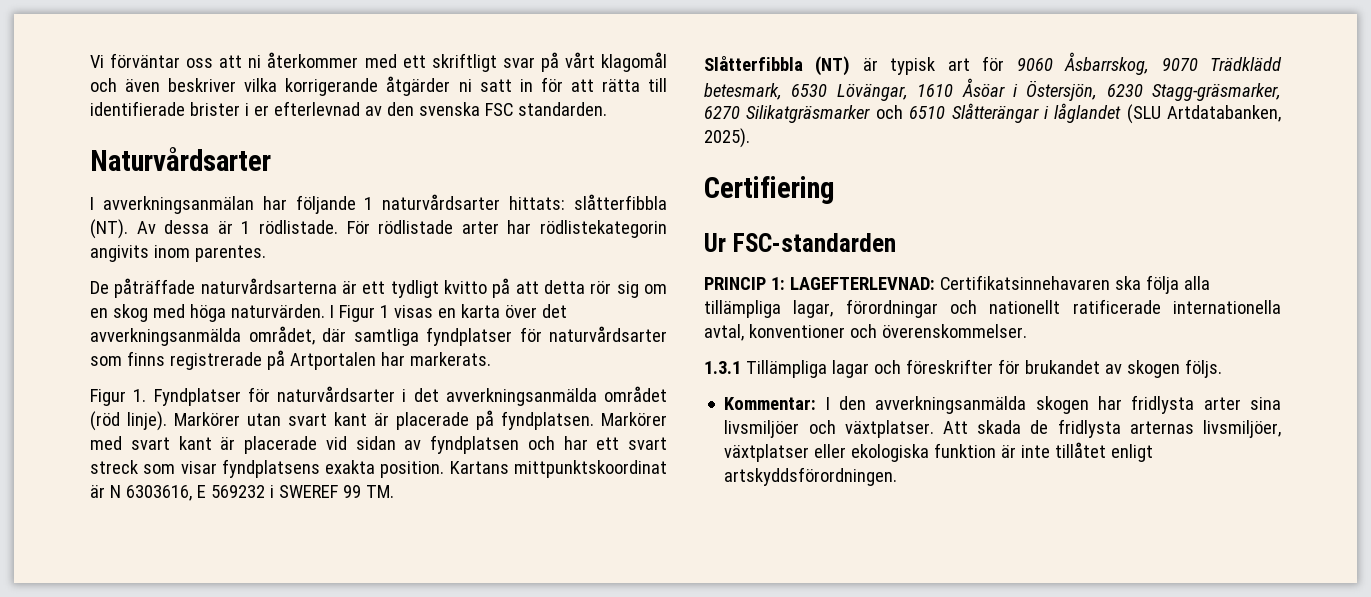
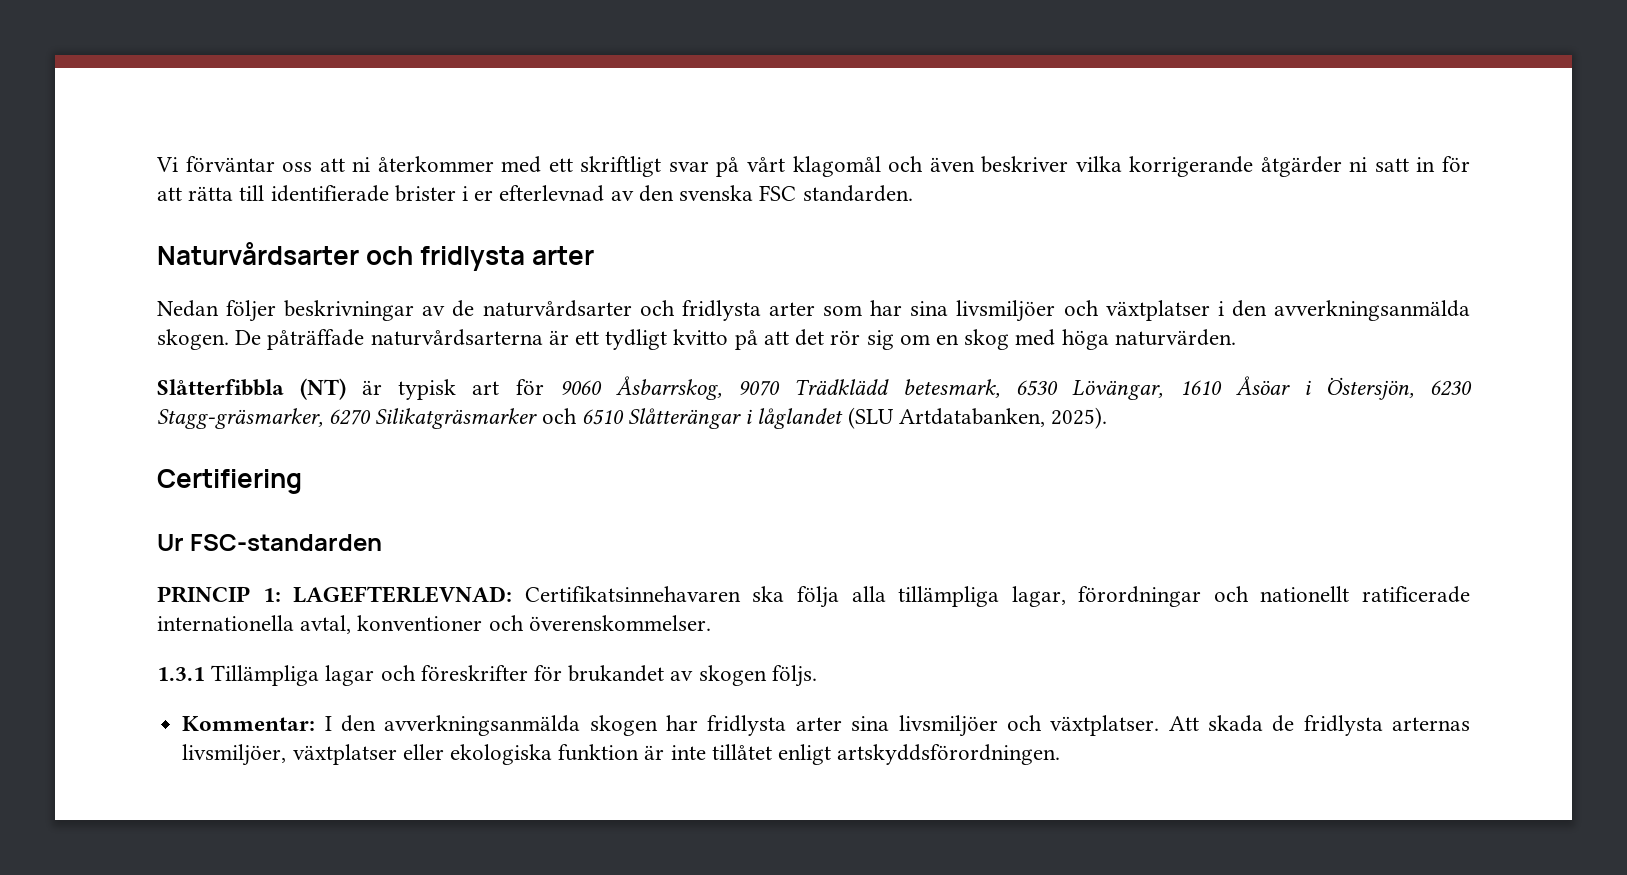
- Naturvårdsarter
- I avverkningsanmälan har följande 1 naturvårdsarter hittats: slåtterfibbla (NT). Av dessa är 1 rödlistade. För rödlistade arter har rödlistekategorin angivits inom parentes.
- De påträffade naturvårdsarterna är ett tydligt kvitto på att detta rör sig om en skog med höga naturvärden. I Figur 1 visas en karta över det avverkningsanmälda området, där samtliga fyndplatser för naturvårdsarter som finns registrerade på Artportalen har markerats.
- Figur 1. Fyndplatser för naturvårdsarter i det avverkningsanmälda området (röd linje). Markörer utan svart kant är placerade på fyndplatsen. Markörer med svart kant är placerade vid sidan av fyndplatsen och har ett svart streck som visar fyndplatsens exakta position. Kartans mittpunktskoordinat är N 6303616, E 569232 i SWEREF 99 TM.
+ Naturvårdsarter och fridlysta arter
+ Nedan följer beskrivningar av de naturvårdsarter och fridlysta arter som har sina livsmiljöer och växtplatser i den avverkningsanmälda skogen. De påträffade naturvårdsarterna är ett tydligt kvitto på att det rör sig om en skog med höga naturvärden.

